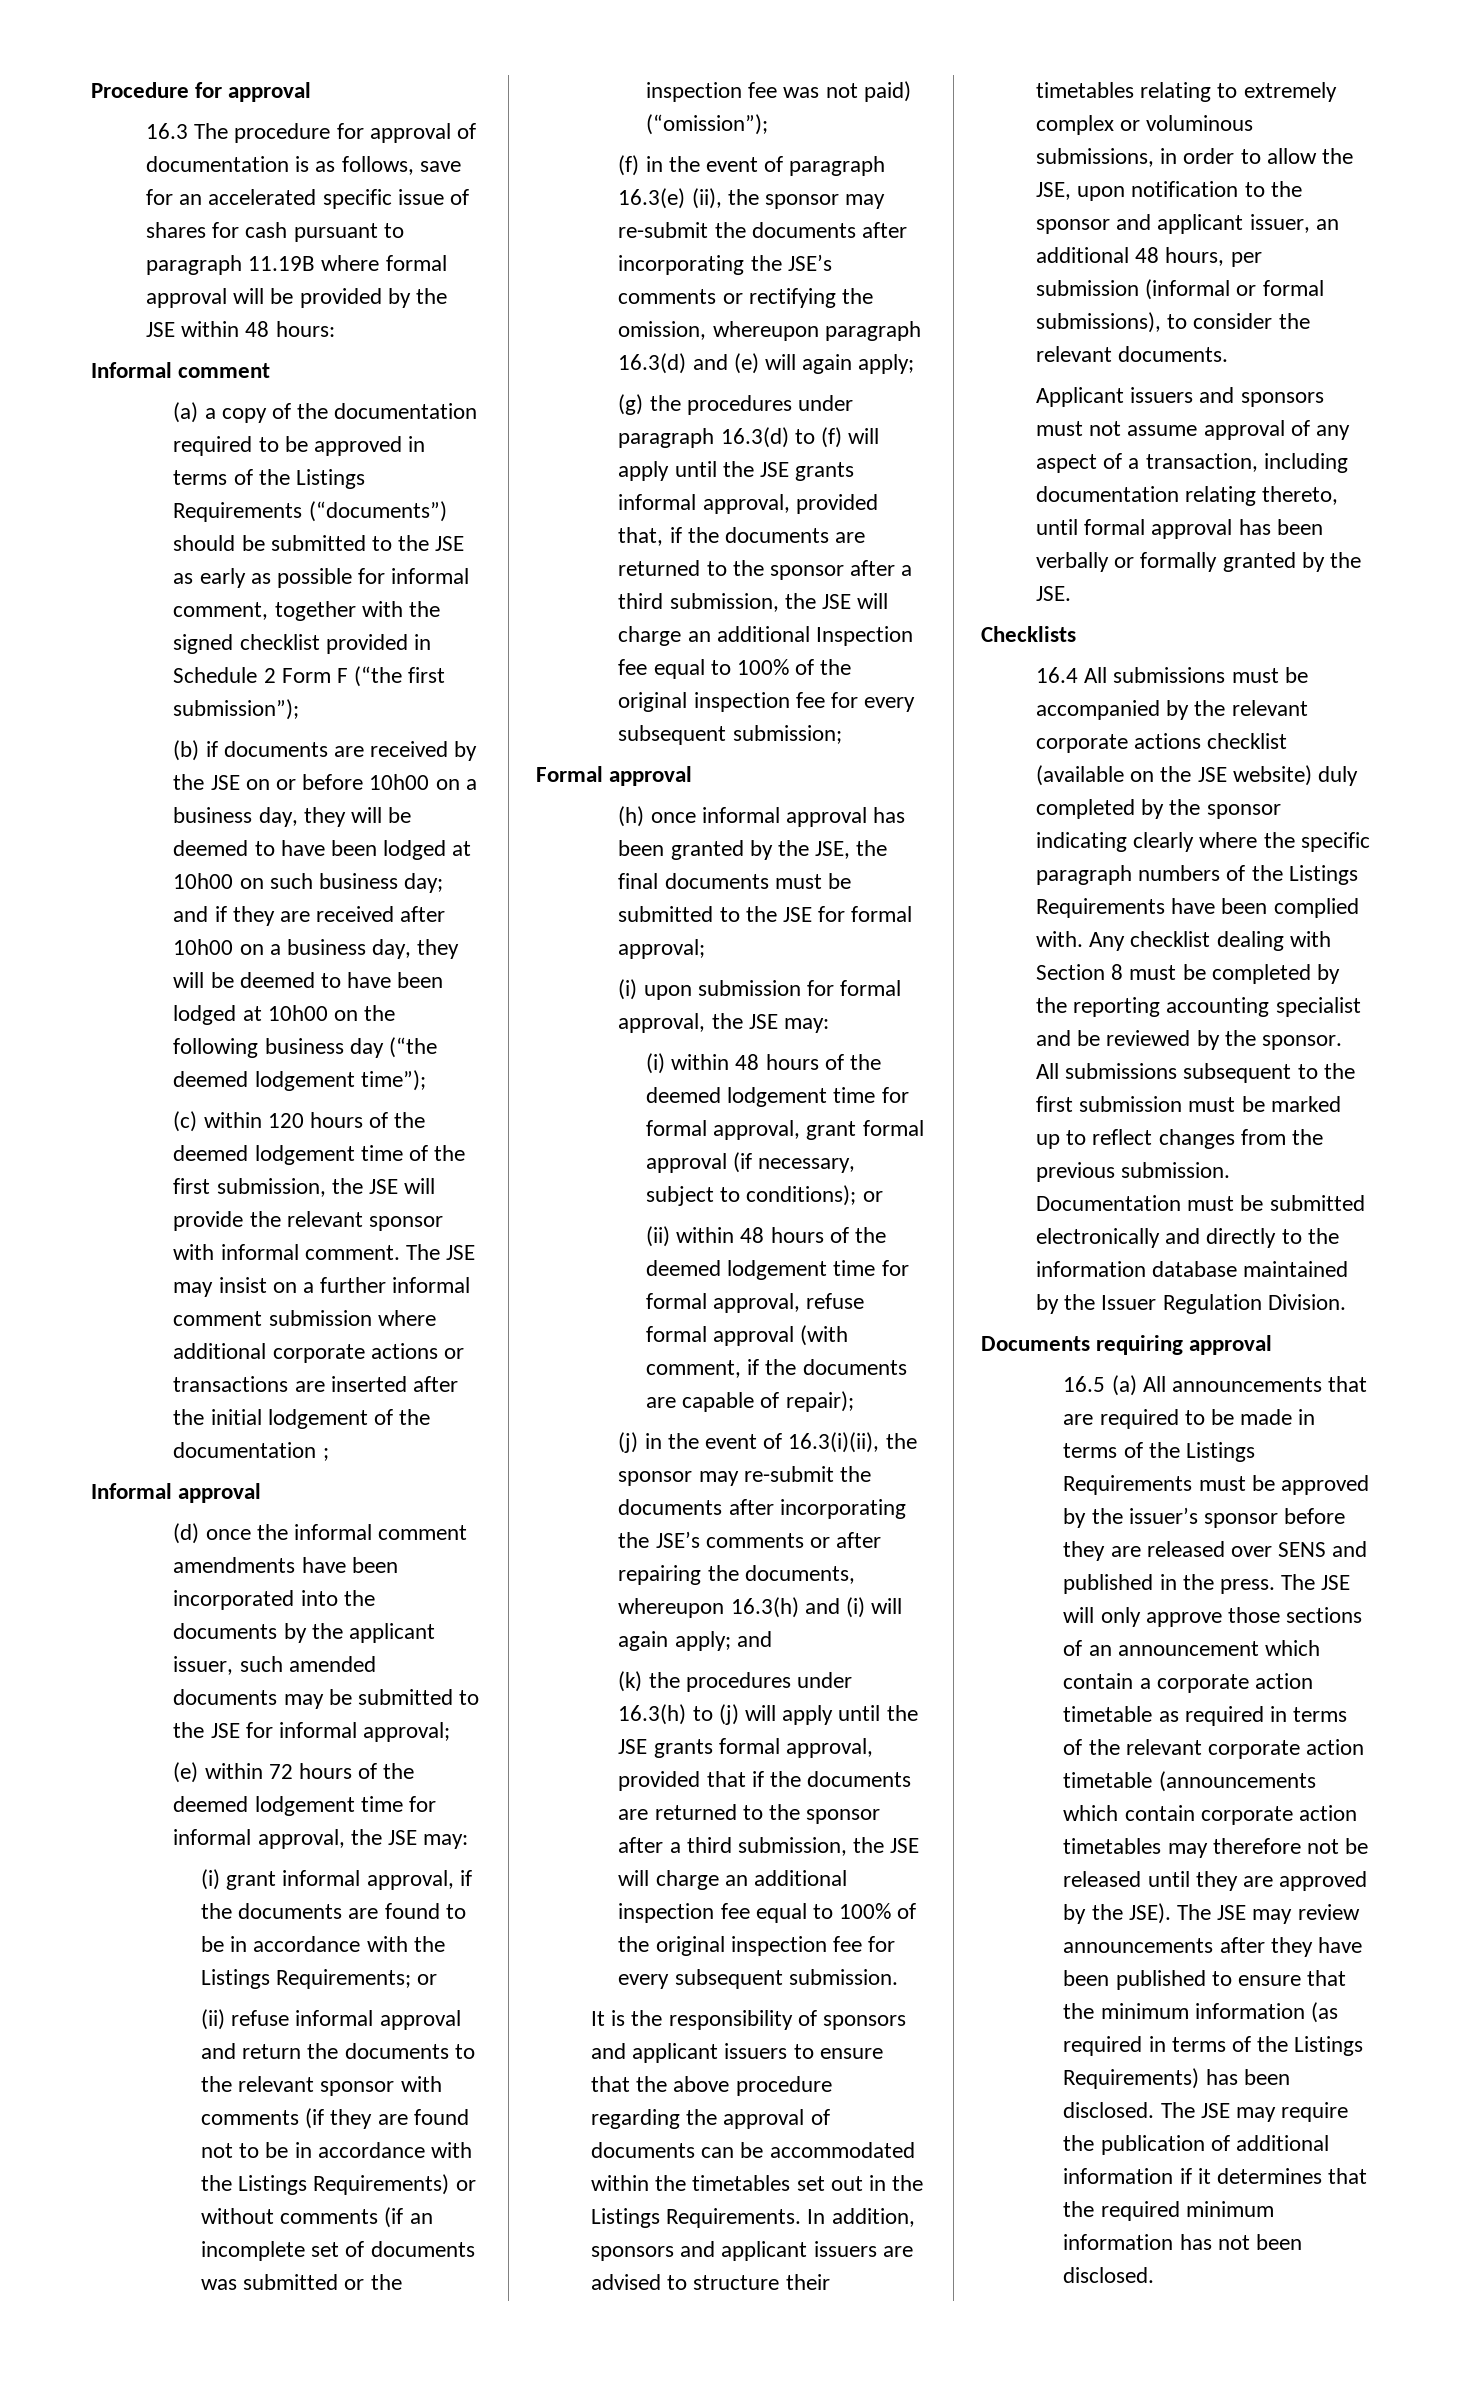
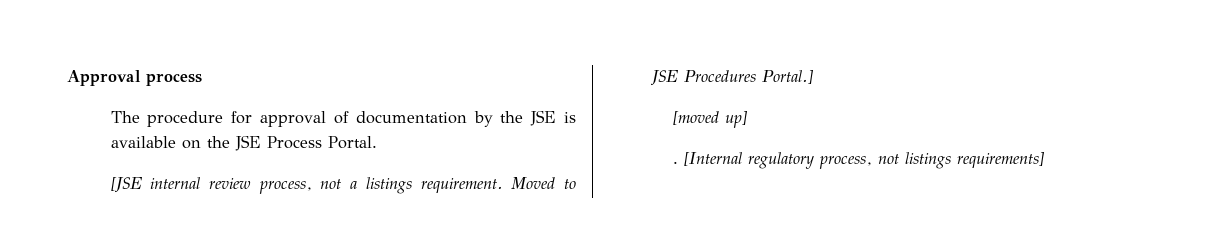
- Procedure for approval
- 16.3 The procedure for approval of documentation is as follows, save for an accelerated specific issue of shares for cash pursuant to paragraph 11.19B where formal approval will be provided by the JSE within 48 hours:
- Informal comment
- (a) a copy of the documentation required to be approved in terms of the Listings Requirements (“documents”) should be submitted to the JSE as early as possible for informal comment, together with the signed checklist provided in Schedule 2 Form F (“the first submission”);
- (b) if documents are received by the JSE on or before 10h00 on a business day, they will be deemed to have been lodged at 10h00 on such business day; and if they are received after 10h00 on a business day, they will be deemed to have been lodged at 10h00 on the following business day (“the deemed lodgement time”);
- (c) within 120 hours of the deemed lodgement time of the first submission, the JSE will provide the relevant sponsor with informal comment. The JSE may insist on a further informal comment submission where additional corporate actions or transactions are inserted after the initial lodgement of the documentation ;
- Informal approval
- (d) once the informal comment amendments have been incorporated into the documents by the applicant issuer, such amended documents may be submitted to the JSE for informal approval;
- (e) within 72 hours of the deemed lodgement time for informal approval, the JSE may:
- (i) grant informal approval, if the documents are found to be in accordance with the Listings Requirements; or
- (ii) refuse informal approval and return the documents to the relevant sponsor with comments (if they are found not to be in accordance with the Listings Requirements) or without comments (if an incomplete set of documents was submitted or the inspection fee was not paid) (“omission”);
- (f) in the event of paragraph 16.3(e) (ii), the sponsor may re-submit the documents after incorporating the JSE’s comments or rectifying the omission, whereupon paragraph 16.3(d) and (e) will again apply;
- (g) the procedures under paragraph 16.3(d) to (f) will apply until the JSE grants informal approval, provided that, if the documents are returned to the sponsor after a third submission, the JSE will charge an additional Inspection fee equal to 100% of the original inspection fee for every subsequent submission;
- Formal approval
- (h) once informal approval has been granted by the JSE, the final documents must be submitted to the JSE for formal approval;
- (i) upon submission for formal approval, the JSE may:
- (i) within 48 hours of the deemed lodgement time for formal approval, grant formal approval (if necessary, subject to conditions); or
- (ii) within 48 hours of the deemed lodgement time for formal approval, refuse formal approval (with comment, if the documents are capable of repair);
- (j) in the event of 16.3(i)(ii), the sponsor may re-submit the documents after incorporating the JSE’s comments or after repairing the documents, whereupon 16.3(h) and (i) will again apply; and
- (k) the procedures under 16.3(h) to (j) will apply until the JSE grants formal approval, provided that if the documents are returned to the sponsor after a third submission, the JSE will charge an additional inspection fee equal to 100% of the original inspection fee for every subsequent submission.
- It is the responsibility of sponsors and applicant issuers to ensure that the above procedure regarding the approval of documents can be accommodated within the timetables set out in the Listings Requirements. In addition, sponsors and applicant issuers are advised to structure their timetables relating to extremely complex or voluminous submissions, in order to allow the JSE, upon notification to the sponsor and applicant issuer, an additional 48 hours, per submission (informal or formal submissions), to consider the relevant documents.
- Applicant issuers and sponsors must not assume approval of any aspect of a transaction, including documentation relating thereto, until formal approval has been verbally or formally granted by the JSE.
- Checklists
- 16.4 All submissions must be accompanied by the relevant corporate actions checklist (available on the JSE website) duly completed by the sponsor indicating clearly where the specific paragraph numbers of the Listings Requirements have been complied with. Any checklist dealing with Section 8 must be completed by the reporting accounting specialist and be reviewed by the sponsor. All submissions subsequent to the first submission must be marked up to reflect changes from the previous submission. Documentation must be submitted electronically and directly to the information database maintained by the Issuer Regulation Division.
- Documents requiring approval
- 16.5 (a) All announcements that are required to be made in terms of the Listings Requirements must be approved by the issuer’s sponsor before they are released over SENS and published in the press. The JSE will only approve those sections of an announcement which contain a corporate action timetable as required in terms of the relevant corporate action timetable (announcements which contain corporate action timetables may therefore not be released until they are approved by the JSE). The JSE may review announcements after they have been published to ensure that the minimum information (as required in terms of the Listings Requirements) has been disclosed. The JSE may require the publication of additional information if it determines that the required minimum information has not been disclosed.
+ Approval process
+ The procedure for approval of documentation by the JSE is available on the JSE Process Portal.
+ [JSE internal review process, not a listings requirement. Moved to JSE Procedures Portal.]
+ [moved up]
+ . [Internal regulatory process, not listings requirements]

